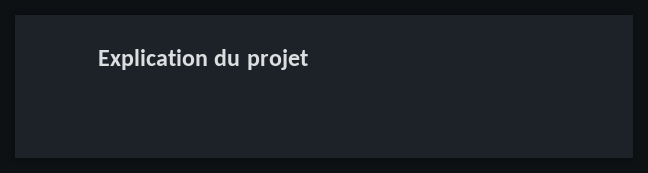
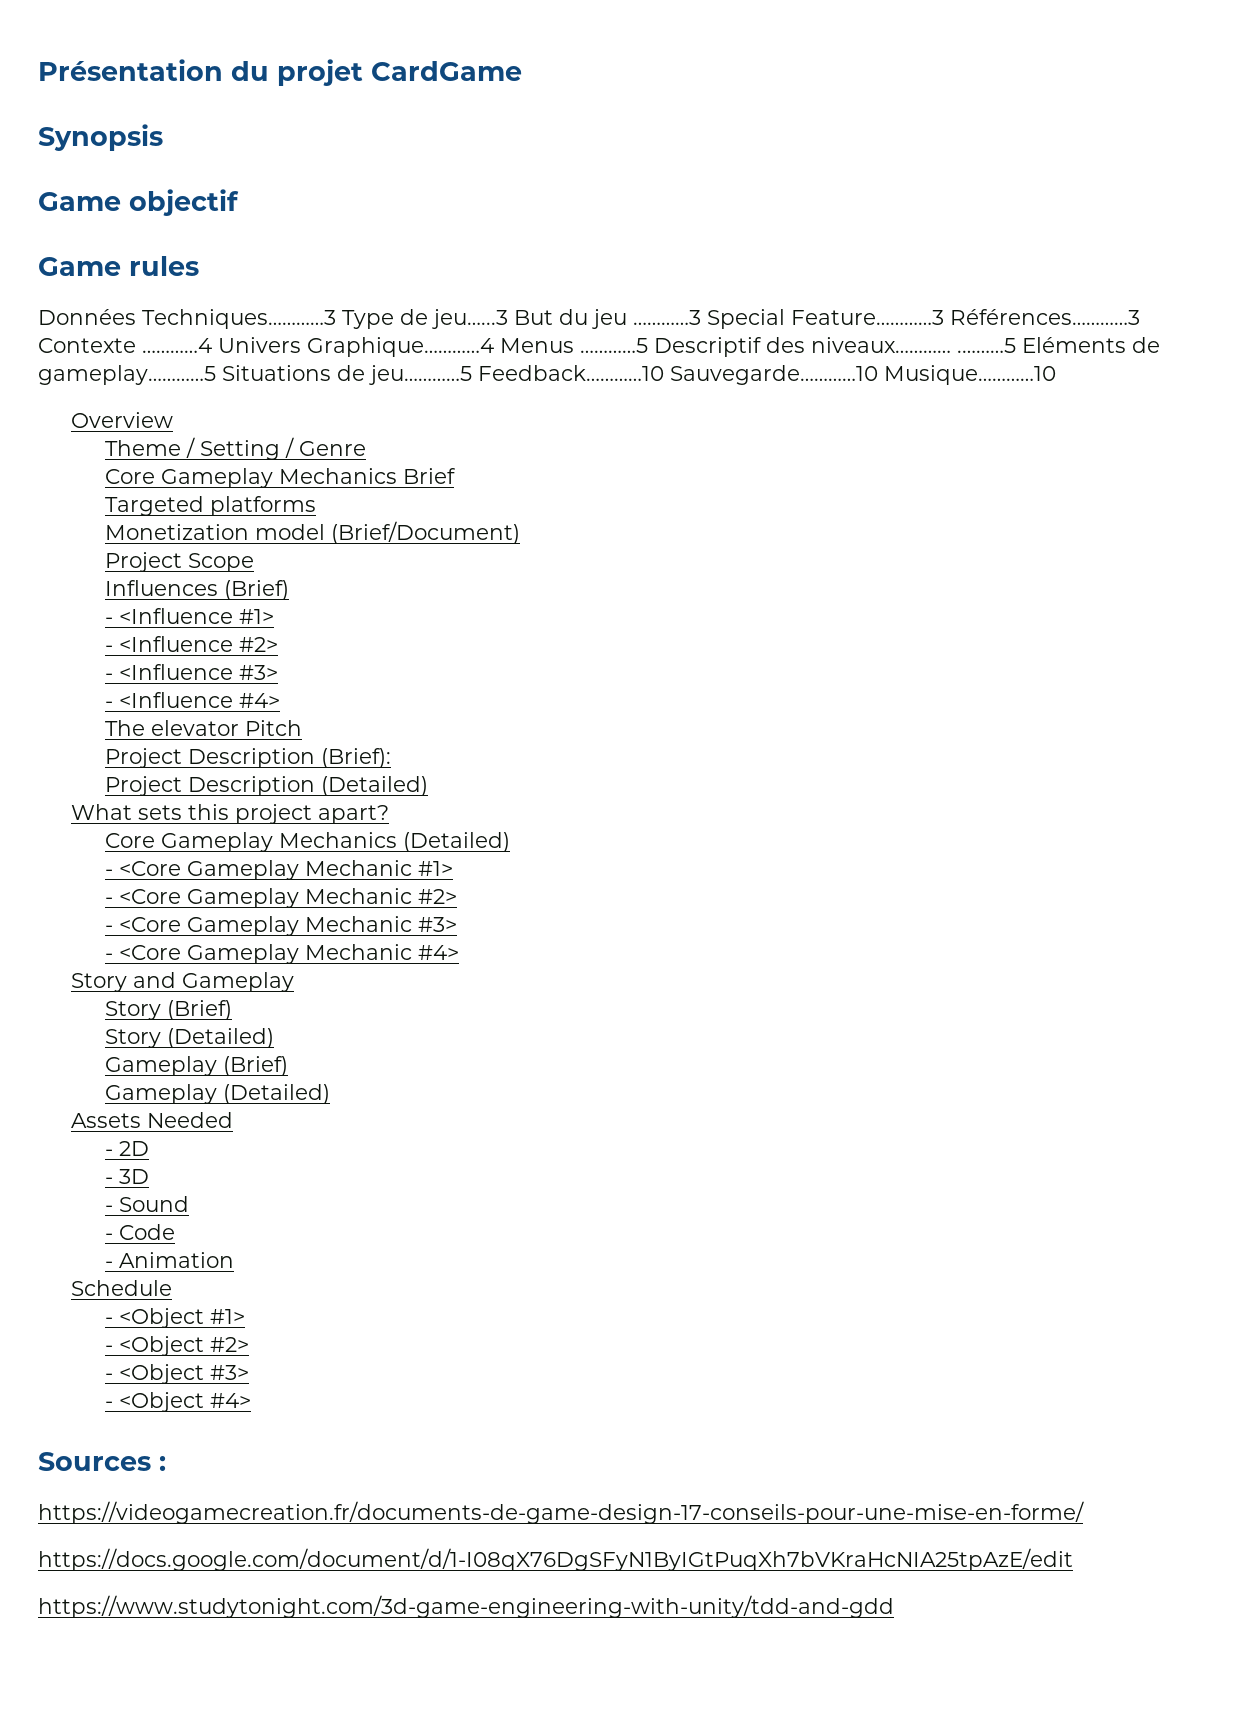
- Explication du projet
+ Présentation du projet CardGame
+ Synopsis
+ Game objectif
+ Game rules
+ Données Techniques…………3 Type de jeu…...3 But du jeu …………3 Special Feature…………3 Références…………3 Contexte …………4 Univers Graphique…………4 Menus …………5 Descriptif des niveaux………… .………5 Eléments de gameplay…………5 Situations de jeu…………5 Feedback…………10 Sauvegarde…………10 Musique…………10
+ Overview
+ Theme / Setting / Genre
+ Core Gameplay Mechanics Brief
+ Targeted platforms
+ Monetization model (Brief/Document)
+ Project Scope
+ Influences (Brief)
+ - <Influence #1>
+ - <Influence #2>
+ - <Influence #3>
+ - <Influence #4>
+ The elevator Pitch
+ Project Description (Brief):
+ Project Description (Detailed)
+ What sets this project apart?
+ Core Gameplay Mechanics (Detailed)
+ - <Core Gameplay Mechanic #1>
+ - <Core Gameplay Mechanic #2>
+ - <Core Gameplay Mechanic #3>
+ - <Core Gameplay Mechanic #4>
+ Story and Gameplay
+ Story (Brief)
+ Story (Detailed)
+ Gameplay (Brief)
+ Gameplay (Detailed)
+ Assets Needed
+ - 2D
+ - 3D
+ - Sound
+ - Code
+ - Animation
+ Schedule
+ - <Object #1>
+ - <Object #2>
+ - <Object #3>
+ - <Object #4>
+ Sources :
+ https://videogamecreation.fr/documents-de-game-design-17-conseils-pour-une-mise-en-forme/
+ https://docs.google.com/document/d/1-I08qX76DgSFyN1ByIGtPuqXh7bVKraHcNIA25tpAzE/edit
+ https://www.studytonight.com/3d-game-engineering-with-unity/tdd-and-gdd

